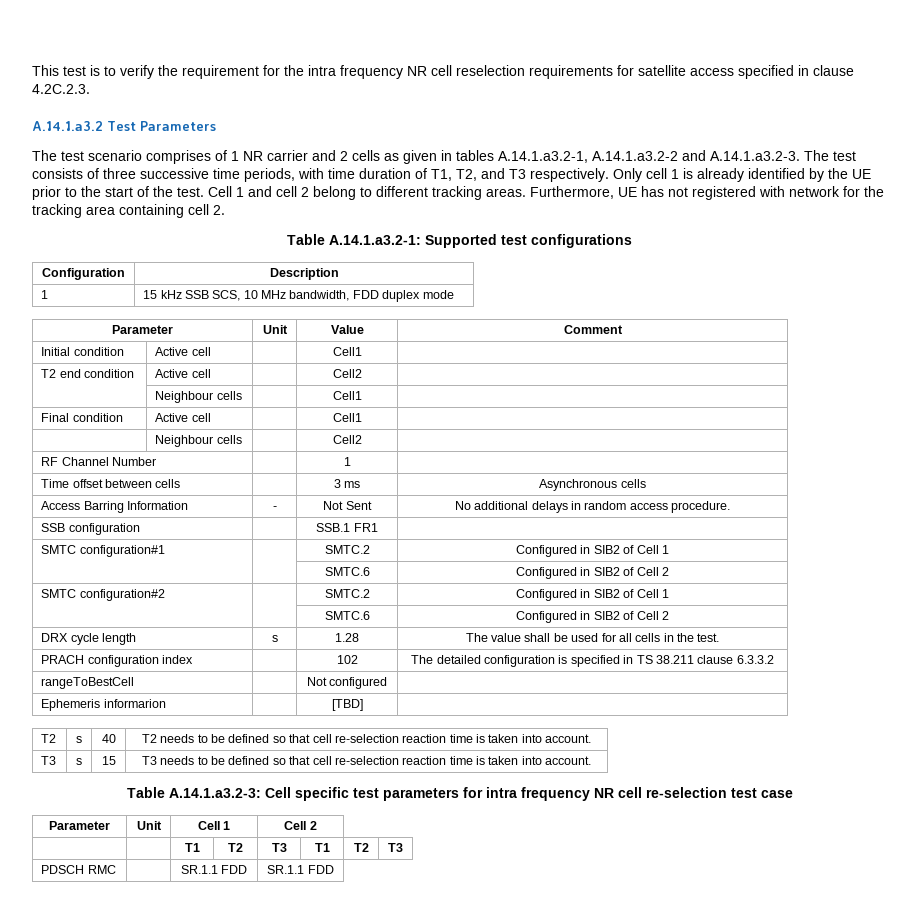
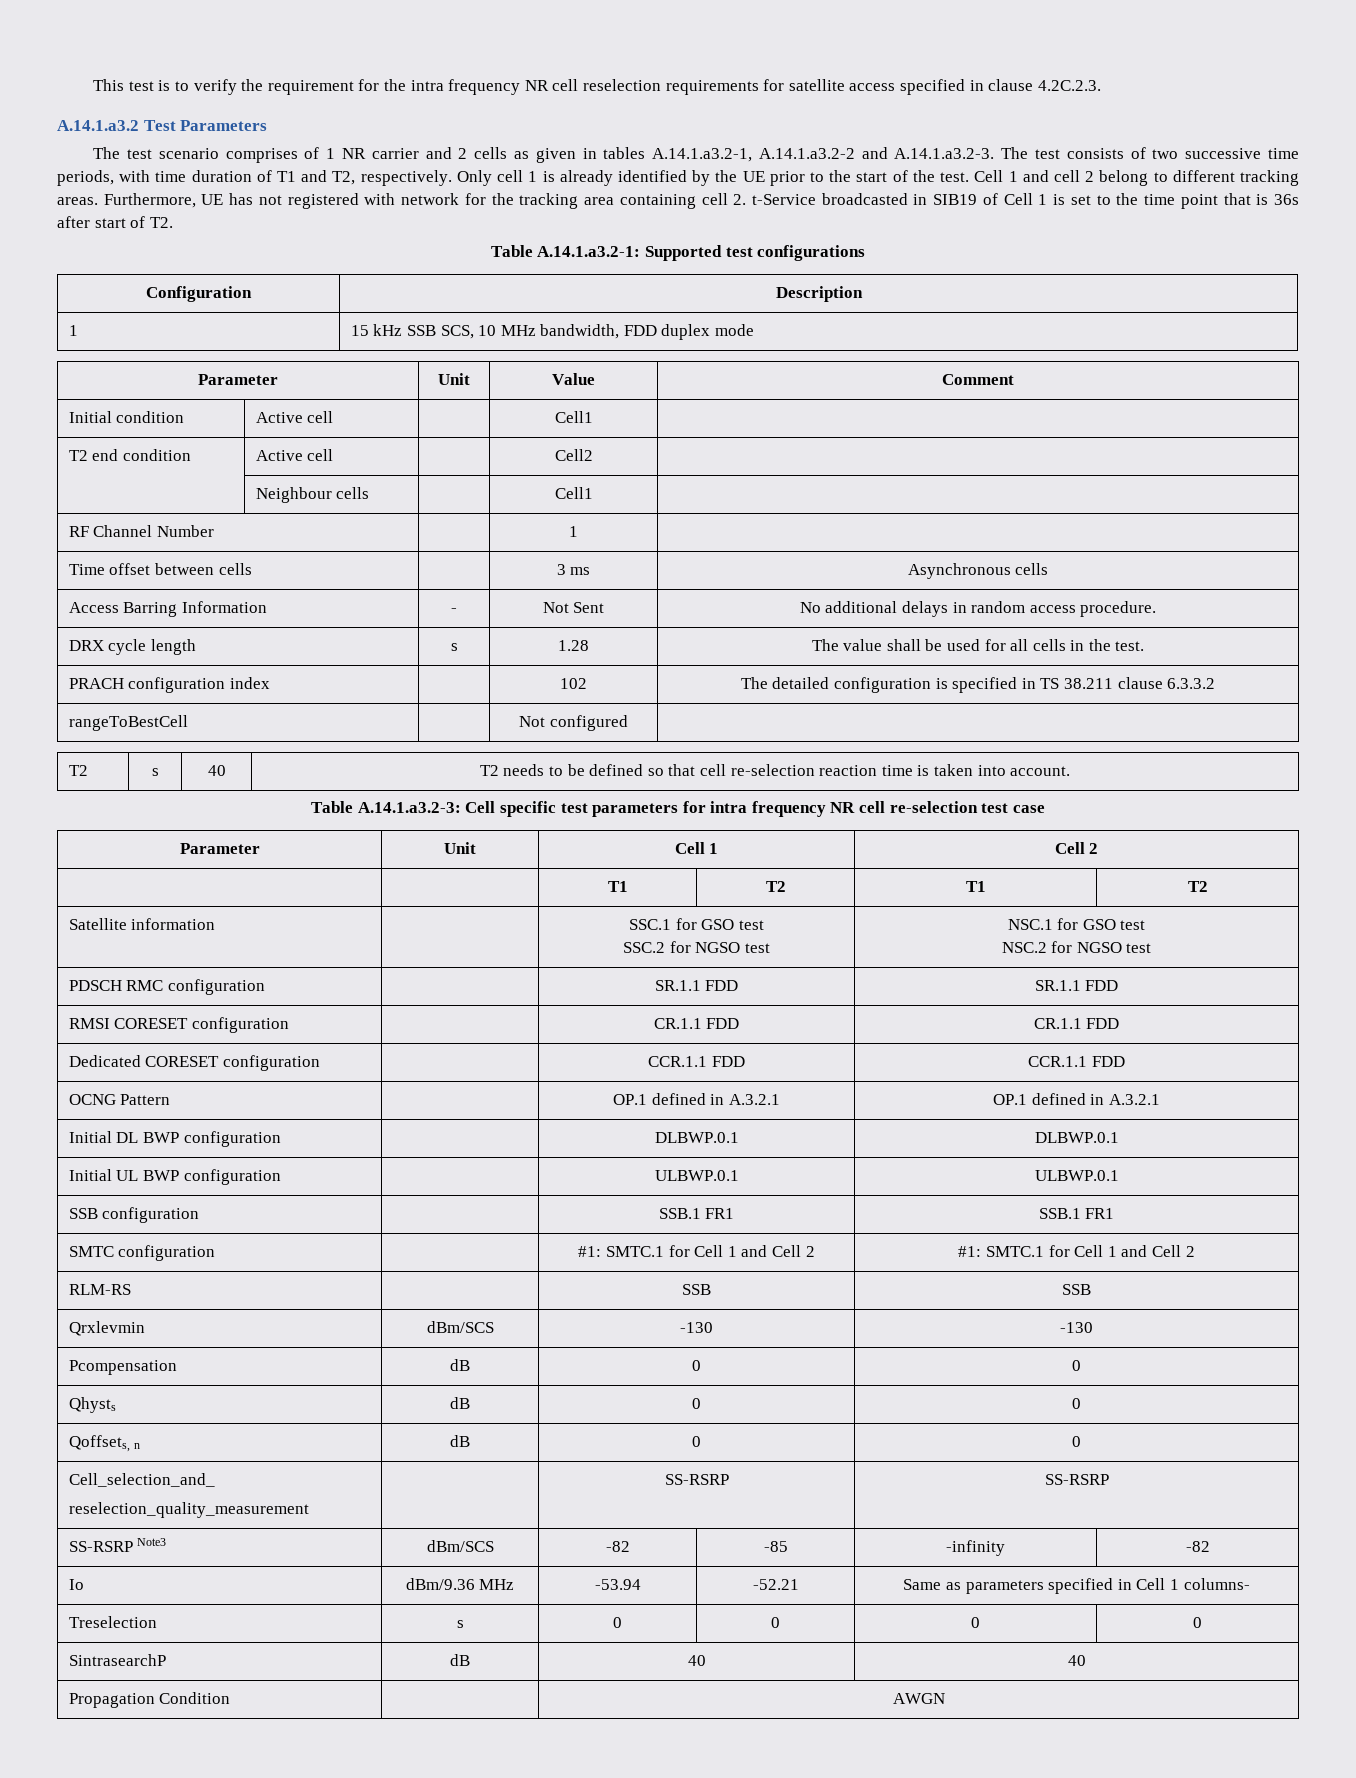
- The test scenario comprises of 1 NR carrier and 2 cells as given in tables A.14.1.a3.2-1, A.14.1.a3.2-2 and A.14.1.a3.2-3. The test consists of three successive time periods, with time duration of T1, T2, and T3 respectively.
+ The test scenario comprises of 1 NR carrier and 2 cells as given in tables A.14.1.a3.2-1, A.14.1.a3.2-2 and A.14.1.a3.2-3. The test consists of two successive time periods, with time duration of T1 and T2, respectively.
- Furthermore, UE has not registered with network for the tracking area containing cell 2.
+ Furthermore, UE has not registered with network for the tracking area containing cell 2. t-Service broadcasted in SIB19 of Cell 1 is set to the time point that is 36s after start of T2.
- Final condition | Active cell | | Cell1 |
- | Neighbour cells | | Cell2 |
- SSB configuration | | SSB.1 FR1 |
- SMTC configuration#1 | | SMTC.2 | Configured in SIB2 of Cell 1
- | | SMTC.6 | Configured in SIB2 of Cell 2
- SMTC configuration#2 | | SMTC.2 | Configured in SIB2 of Cell 1
- | | SMTC.6 | Configured in SIB2 of Cell 2
- Ephemeris informarion | | [TBD] |
- T3 | s | 15 | T3 needs to be defined so that cell re-selection reaction time is taken into account.
- | | T1 | T2 | T3 | T1 | T2 | T3
+ | | T1 | T2 | T1 | T2
+ Satellite information | | SSC.1 for GSO test
+ SSC.2 for NGSO test | NSC.1 for GSO test
+ NSC.2 for NGSO test
- PDSCH RMC | | SR.1.1 FDD | SR.1.1 FDD
+ PDSCH RMC configuration | | SR.1.1 FDD | SR.1.1 FDD
+ RMSI CORESET configuration | | CR.1.1 FDD | CR.1.1 FDD
+ Dedicated CORESET configuration | | CCR.1.1 FDD | CCR.1.1 FDD
+ OCNG Pattern | | OP.1 defined in A.3.2.1 | OP.1 defined in A.3.2.1
+ Initial DL BWP configuration | | DLBWP.0.1 | DLBWP.0.1
+ Initial UL BWP configuration | | ULBWP.0.1 | ULBWP.0.1
+ SSB configuration | | SSB.1 FR1 | SSB.1 FR1
+ SMTC configuration | | #1: SMTC.1 for Cell 1 and Cell 2 | #1: SMTC.1 for Cell 1 and Cell 2
+ RLM-RS | | SSB | SSB
+ Qrxlevmin | dBm/SCS | -130 | -130
+ Pcompensation | dB | 0 | 0
+ Qhysts | dB | 0 | 0
+ Qoffsets, n | dB | 0 | 0
+ Cell_selection_and_
+ reselection_quality_measurement | | SS-RSRP | SS-RSRP
+ SS-RSRP Note3 | dBm/SCS | -82 | -85 | -infinity | -82
+ Io | dBm/9.36 MHz | -53.94 | -52.21 | Same as parameters specified in Cell 1 columns-
+ Treselection | s | 0 | 0 | 0 | 0
+ SintrasearchP | dB | 40 | 40
+ Propagation Condition | | AWGN

